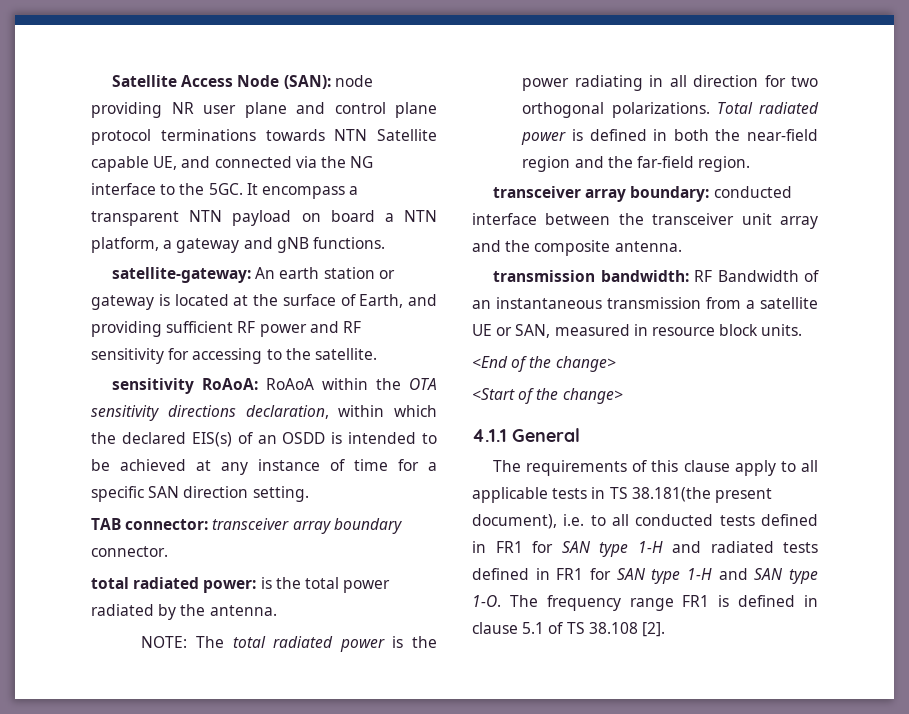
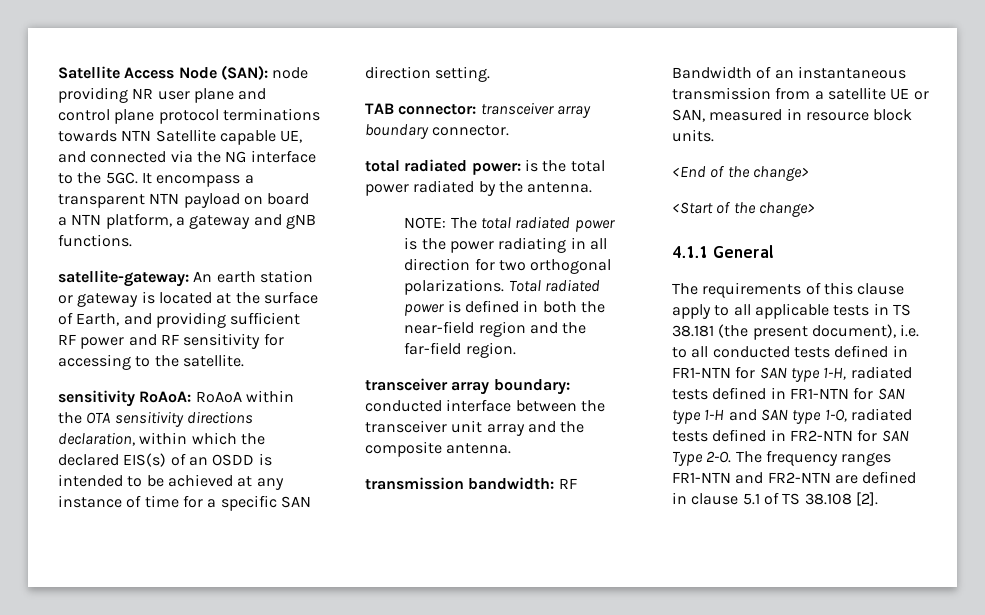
- The requirements of this clause apply to all applicable tests in TS 38.181(the present document), i.e. to all conducted tests defined in FR1 for SAN type 1-H and radiated tests defined in FR1 for SAN type 1-H and SAN type 1-O. The frequency range FR1 is defined in clause 5.1 of TS 38.108 [2].
+ The requirements of this clause apply to all applicable tests in TS 38.181 (the present document), i.e. to all conducted tests defined in FR1-NTN for SAN type 1-H, radiated tests defined in FR1-NTN for SAN type 1-H and SAN type 1-O, radiated tests defined in FR2-NTN for SAN Type 2-O. The frequency ranges FR1-NTN and FR2-NTN are defined in clause 5.1 of TS 38.108 [2].

